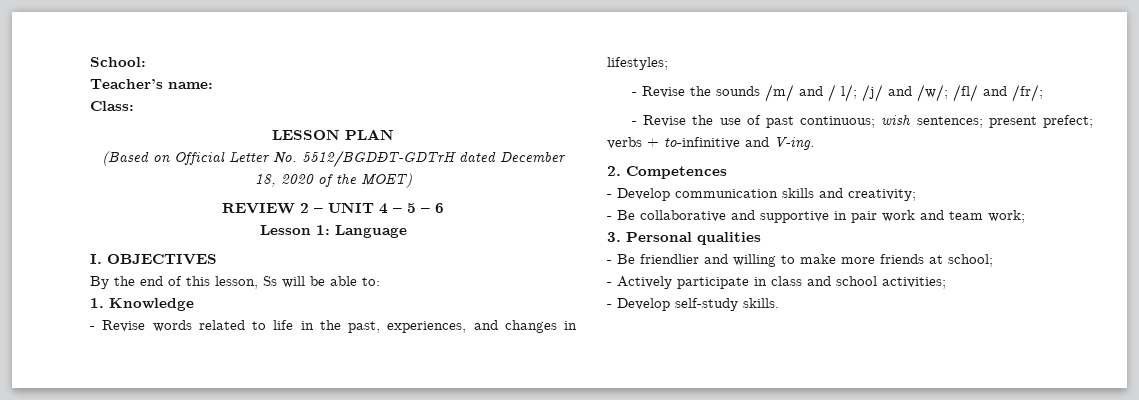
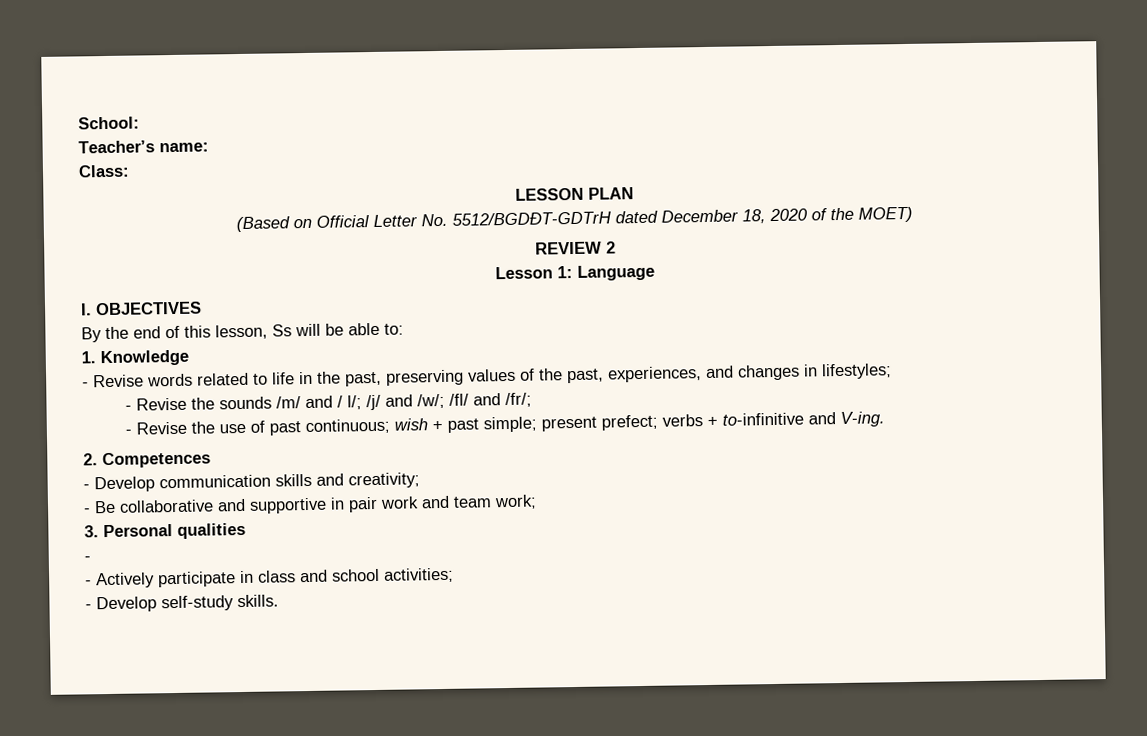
- REVIEW 2 – UNIT 4 – 5 – 6
+ REVIEW 2
- - Revise words related to life in the past, experiences, and changes in lifestyles;
+ - Revise words related to life in the past, preserving values of the past, experiences, and changes in lifestyles;
- - Revise the use of past continuous; wish sentences; present prefect; verbs + to-infinitive and V-ing.
+ - Revise the use of past continuous; wish + past simple; present prefect; verbs + to-infinitive and V-ing.
  3. Personal qualities
- - Be friendlier and willing to make more friends at school;
+ -

